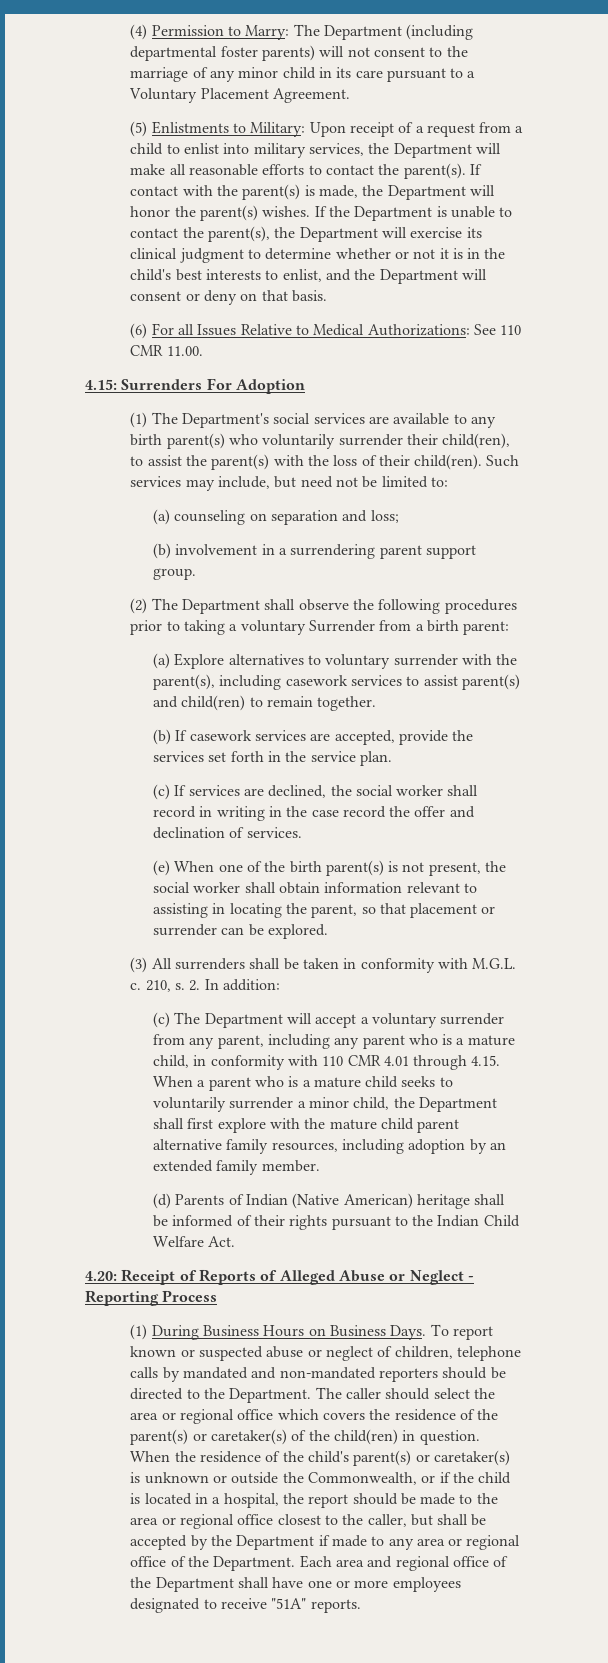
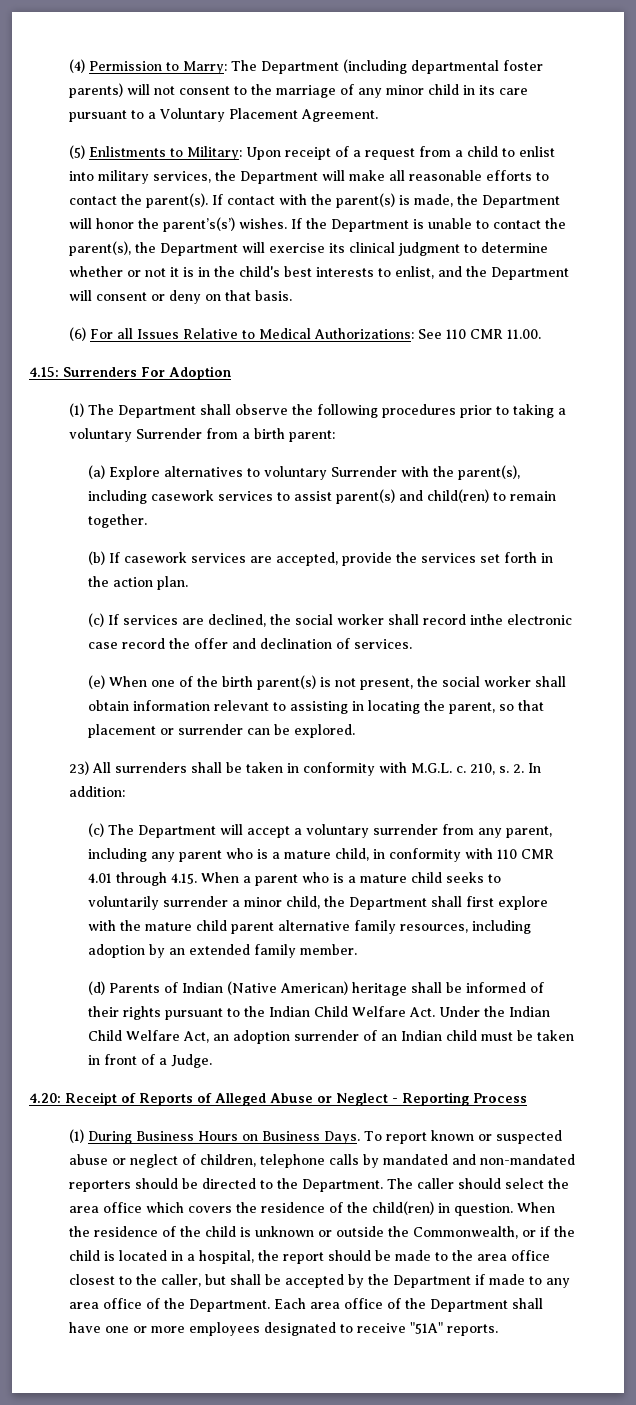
- If contact with the parent(s) is made, the Department will honor the parent(s) wishes.
+ If contact with the parent(s) is made, the Department will honor the parent’s(s’) wishes.
- (1) The Department's social services are available to any birth parent(s) who voluntarily surrender their child(ren), to assist the parent(s) with the loss of their child(ren). Such services may include, but need not be limited to:
- (a) counseling on separation and loss;
- (b) involvement in a surrendering parent support group.
- (2) The Department shall observe the following procedures prior to taking a voluntary Surrender from a birth parent:
+ (1) The Department shall observe the following procedures prior to taking a voluntary Surrender from a birth parent:
- (a) Explore alternatives to voluntary surrender with the parent(s), including casework services to assist parent(s) and child(ren) to remain together.
+ (a) Explore alternatives to voluntary Surrender with the parent(s), including casework services to assist parent(s) and child(ren) to remain together.
- (b) If casework services are accepted, provide the services set forth in the service plan.
+ (b) If casework services are accepted, provide the services set forth in the action plan.
- (c) If services are declined, the social worker shall record in writing in the case record the offer and declination of services.
+ (c) If services are declined, the social worker shall record inthe electronic case record the offer and declination of services.
- (3) All surrenders shall be taken in conformity with M.G.L. c.
+ 23) All surrenders shall be taken in conformity with M.G.L. c.
- (d) Parents of Indian (Native American) heritage shall be informed of their rights pursuant to the Indian Child Welfare Act.
+ (d) Parents of Indian (Native American) heritage shall be informed of their rights pursuant to the Indian Child Welfare Act. Under the Indian Child Welfare Act, an adoption surrender of an Indian child must be taken in front of a Judge.
- The caller should select the area or regional office which covers the residence of the parent(s) or caretaker(s) of the child(ren) in question.
+ The caller should select the area office which covers the residence of the child(ren) in question.
- When the residence of the child's parent(s) or caretaker(s) is unknown or outside the Commonwealth, or if the child is located in a hospital, the report should be made to the area or regional office closest to the caller, but shall be accepted by the Department if made to any area or regional office of the Department.
+ When the residence of the child is unknown or outside the Commonwealth, or if the child is located in a hospital, the report should be made to the area office closest to the caller, but shall be accepted by the Department if made to any area office of the Department.
- Each area and regional office of the Department shall have one or more employees designated to receive "51A" reports.
+ Each area office of the Department shall have one or more employees designated to receive "51A" reports.

